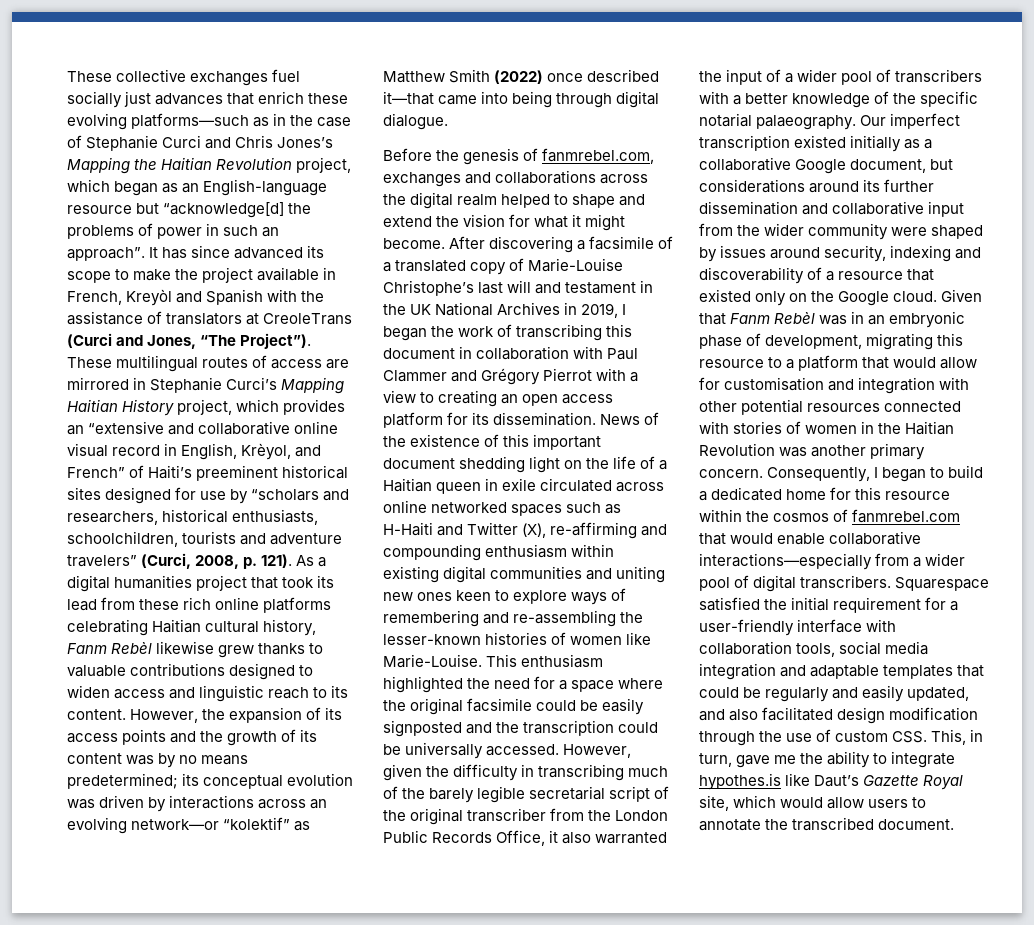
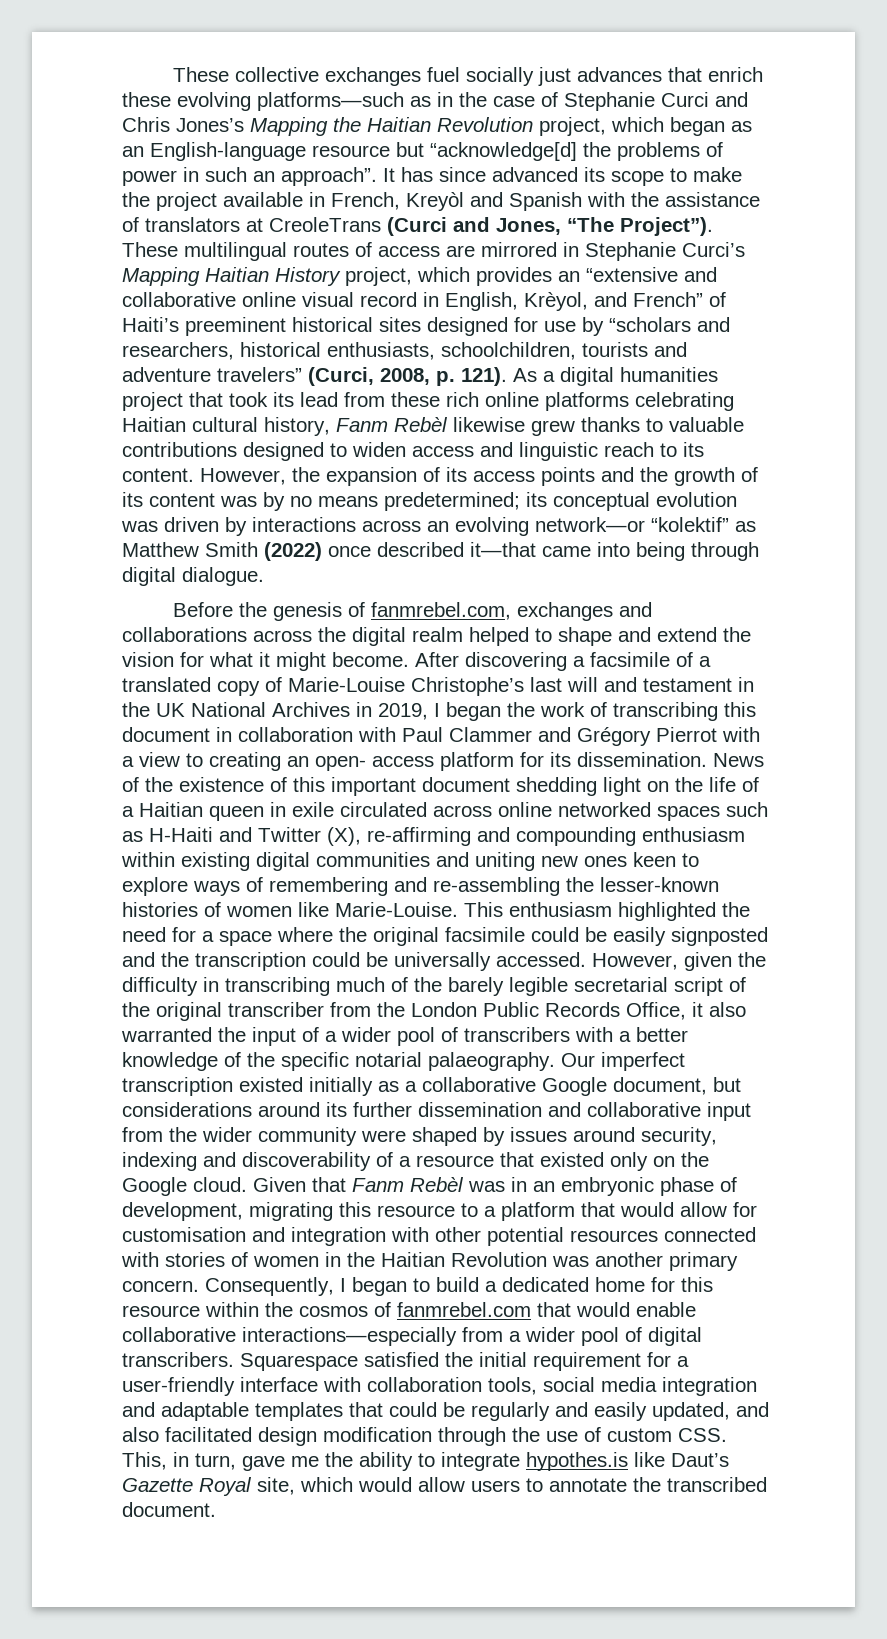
- After discovering a facsimile of a translated copy of Marie-Louise Christophe’s last will and testament in the UK National Archives in 2019, I began the work of transcribing this document in collaboration with Paul Clammer and Grégory Pierrot with a view to creating an open access platform for its dissemination.
+ After discovering a facsimile of a translated copy of Marie-Louise Christophe’s last will and testament in the UK National Archives in 2019, I began the work of transcribing this document in collaboration with Paul Clammer and Grégory Pierrot with a view to creating an open- access platform for its dissemination.

